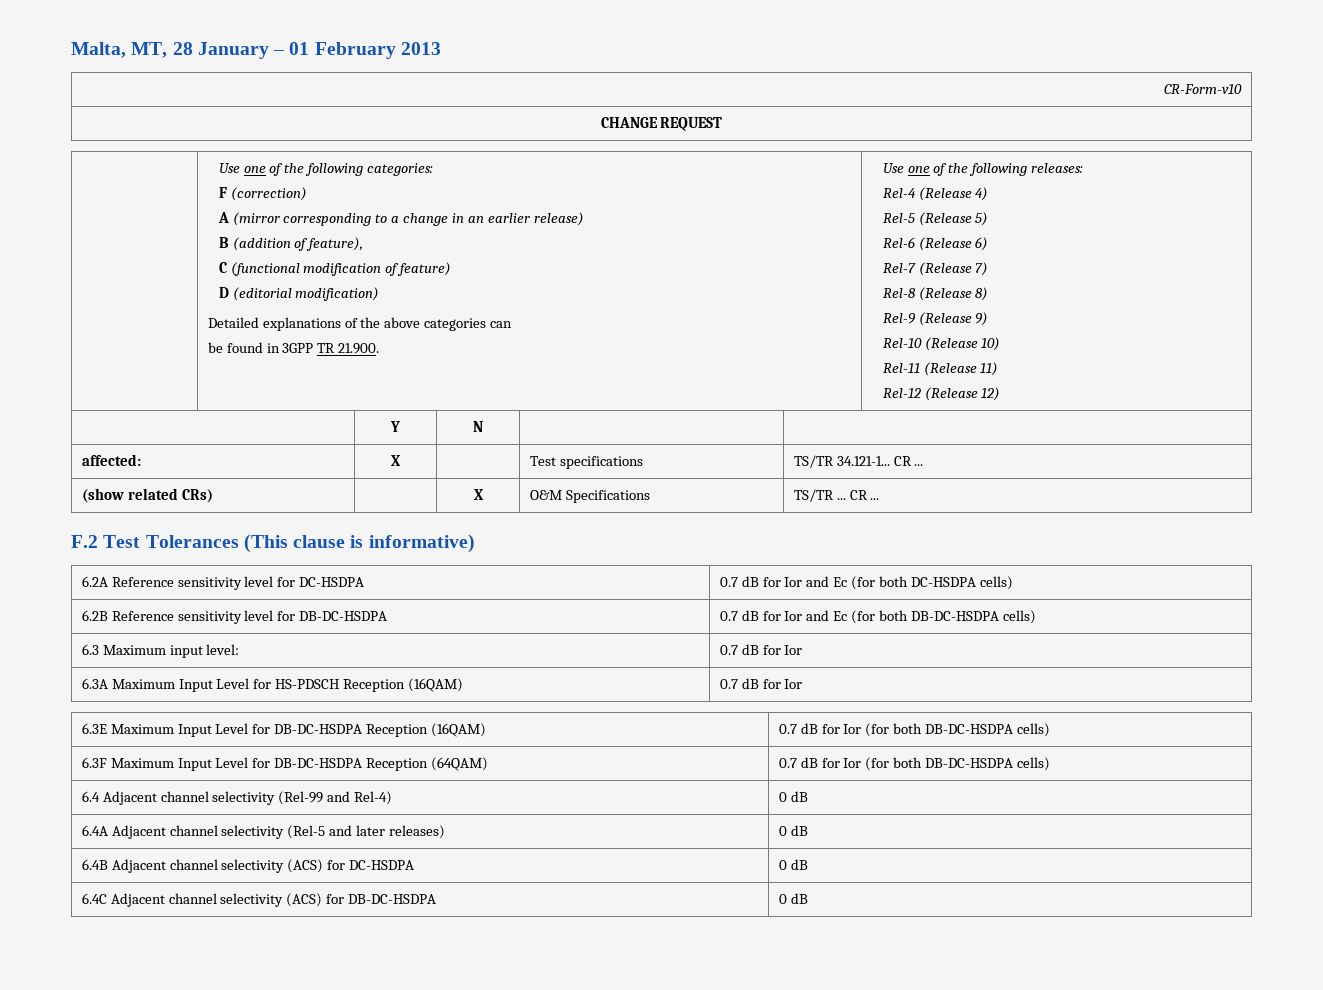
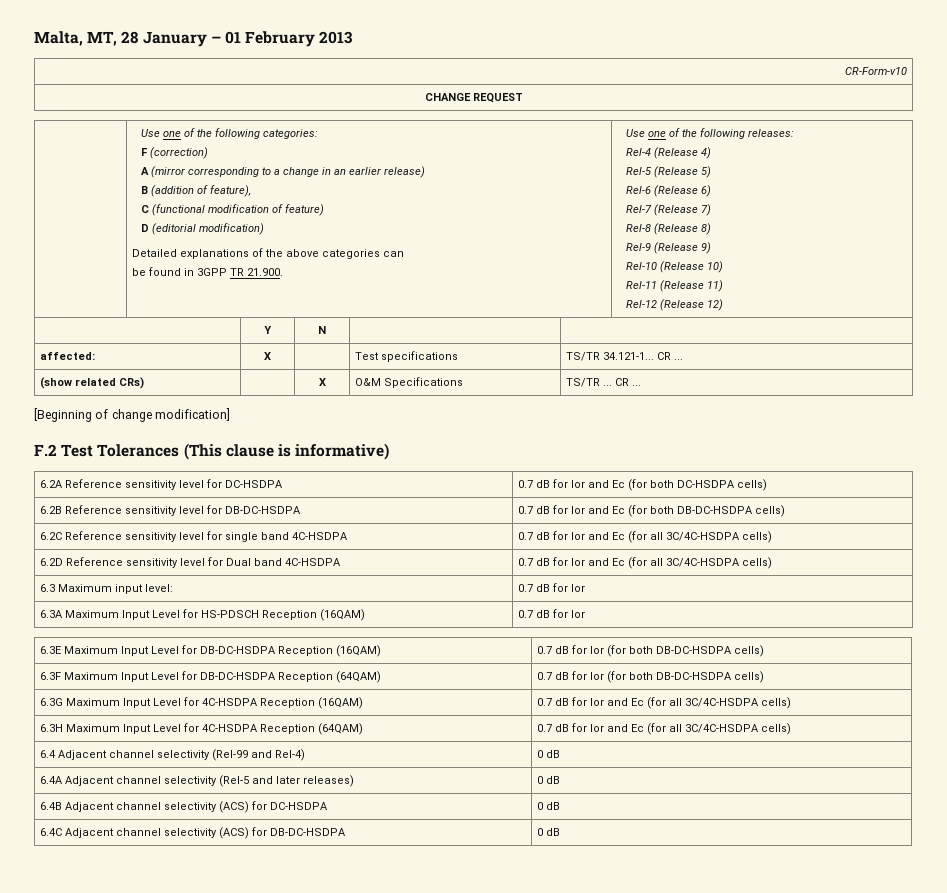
+ [Beginning of change modification]
+ 6.2C Reference sensitivity level for single band 4C-HSDPA | 0.7 dB for Ior and Ec (for all 3C/4C-HSDPA cells)
+ 6.2D Reference sensitivity level for Dual band 4C-HSDPA | 0.7 dB for Ior and Ec (for all 3C/4C-HSDPA cells)
+ 6.3G Maximum Input Level for 4C-HSDPA Reception (16QAM) | 0.7 dB for Ior and Ec (for all 3C/4C-HSDPA cells)
+ 6.3H Maximum Input Level for 4C-HSDPA Reception (64QAM) | 0.7 dB for Ior and Ec (for all 3C/4C-HSDPA cells)

